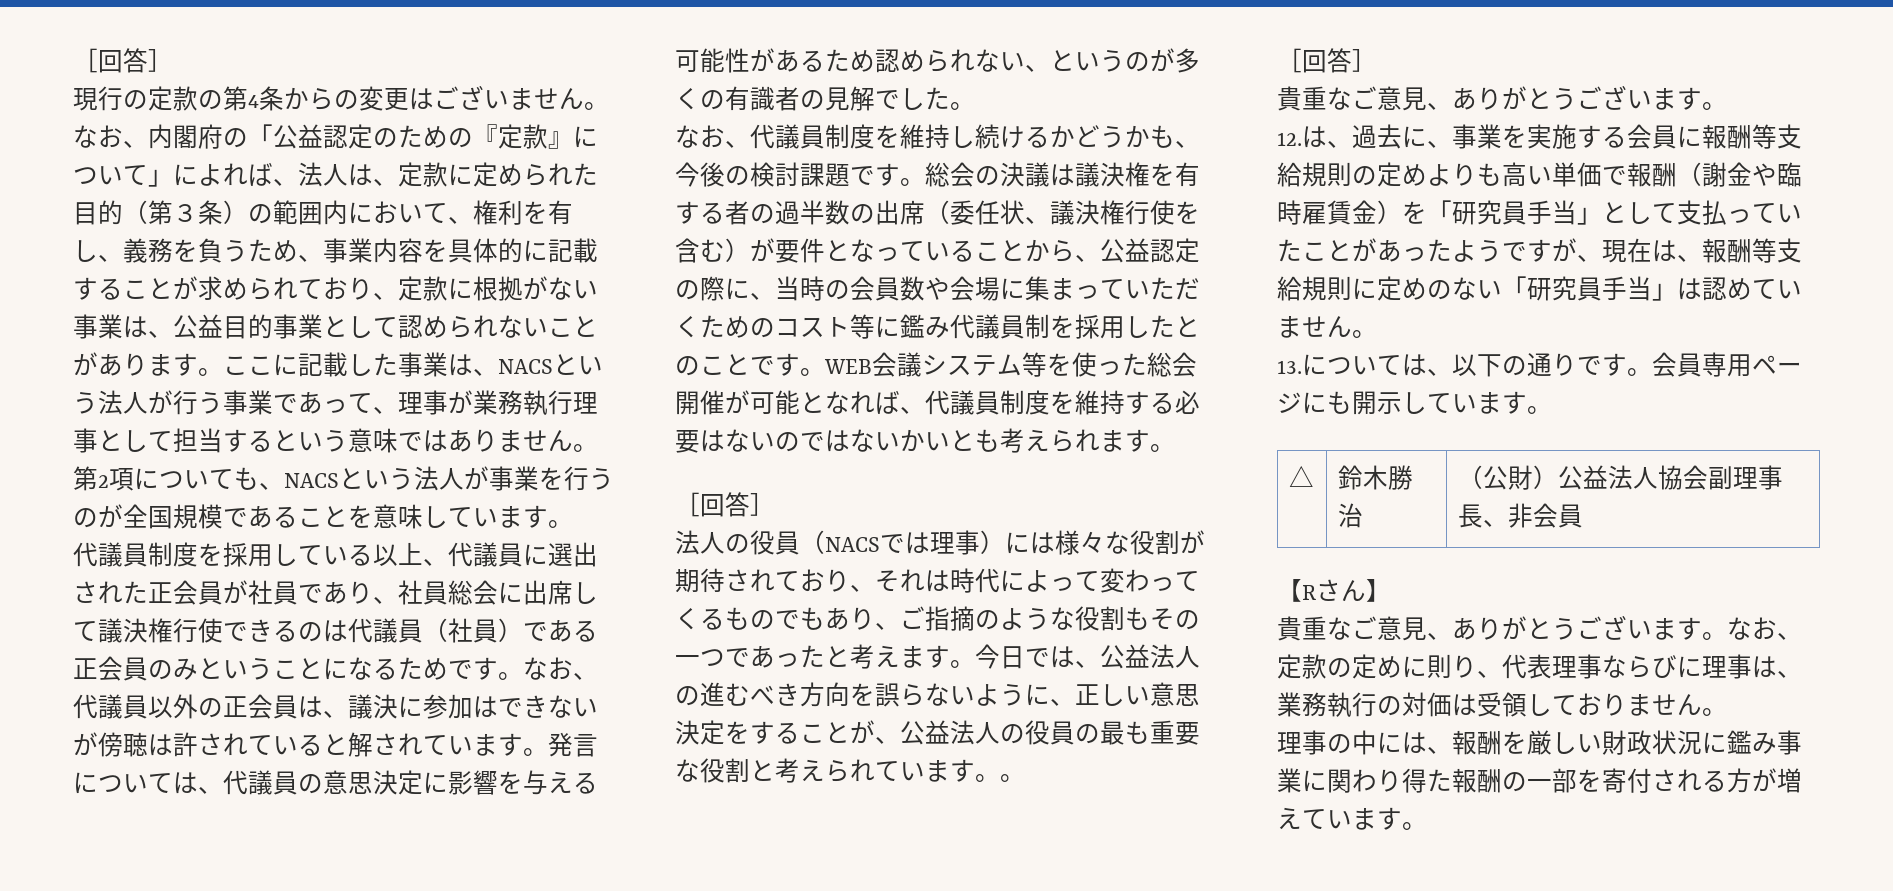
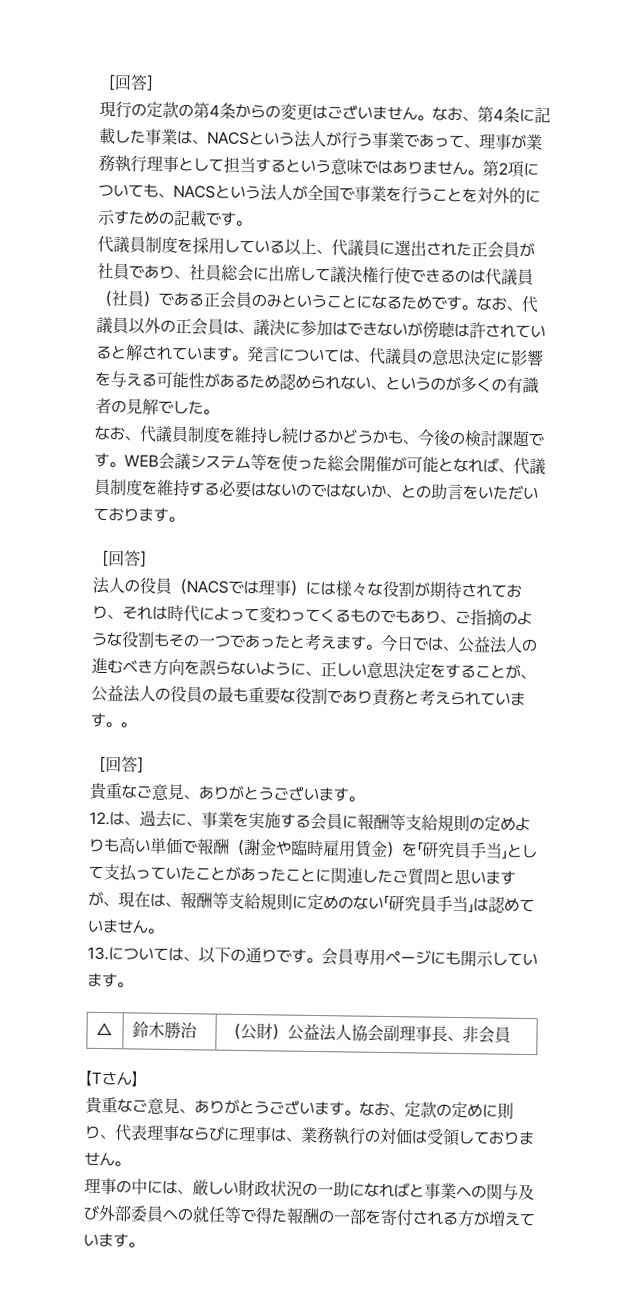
- なお、内閣府の「公益認定のための『定款』について」によれば、法人は、定款に定められた目的（第３条）の範囲内において、権利を有し、義務を負うため、事業内容を具体的に記載することが求められており、定款に根拠がない事業は、公益目的事業として認められないことがあります。ここに記載した事業は、NACSという法人が行う事業であって、理事が業務執行理事として担当するという意味ではありません。
+ なお、第4条に記載した事業は、NACSという法人が行う事業であって、理事が業務執行理事として担当するという意味ではありません。
- 第2項についても、NACSという法人が事業を行うのが全国規模であることを意味しています。
+ 第2項についても、NACSという法人が全国で事業を行うことを対外的に示すための記載です。
- 総会の決議は議決権を有する者の過半数の出席（委任状、議決権行使を含む）が要件となっていることから、公益認定の際に、当時の会員数や会場に集まっていただくためのコスト等に鑑み代議員制を採用したとのことです。
- WEB会議システム等を使った総会開催が可能となれば、代議員制度を維持する必要はないのではないかいとも考えられます。
+ WEB会議システム等を使った総会開催が可能となれば、代議員制度を維持する必要はないのではないか、との助言をいただいております。
- 今日では、公益法人の進むべき方向を誤らないように、正しい意思決定をすることが、公益法人の役員の最も重要な役割と考えられています。
+ 今日では、公益法人の進むべき方向を誤らないように、正しい意思決定をすることが、公益法人の役員の最も重要な役割であり責務と考えられています。
- 12.は、過去に、事業を実施する会員に報酬等支給規則の定めよりも高い単価で報酬（謝金や臨時雇賃金）を「研究員手当」として支払っていたことがあったようですが、現在は、報酬等支給規則に定めのない「研究員手当」は認めていません。
+ 12.は、過去に、事業を実施する会員に報酬等支給規則の定めよりも高い単価で報酬（謝金や臨時雇用賃金）を「研究員手当」として支払っていたことがあったことに関連したご質問と思いますが、現在は、報酬等支給規則に定めのない「研究員手当」は認めていません。
- 【Rさん】
+ 【Tさん】
- 理事の中には、報酬を厳しい財政状況に鑑み事業に関わり得た報酬の一部を寄付される方が増えています。
+ 理事の中には、厳しい財政状況の一助になればと事業への関与及び外部委員への就任等で得た報酬の一部を寄付される方が増えています。

